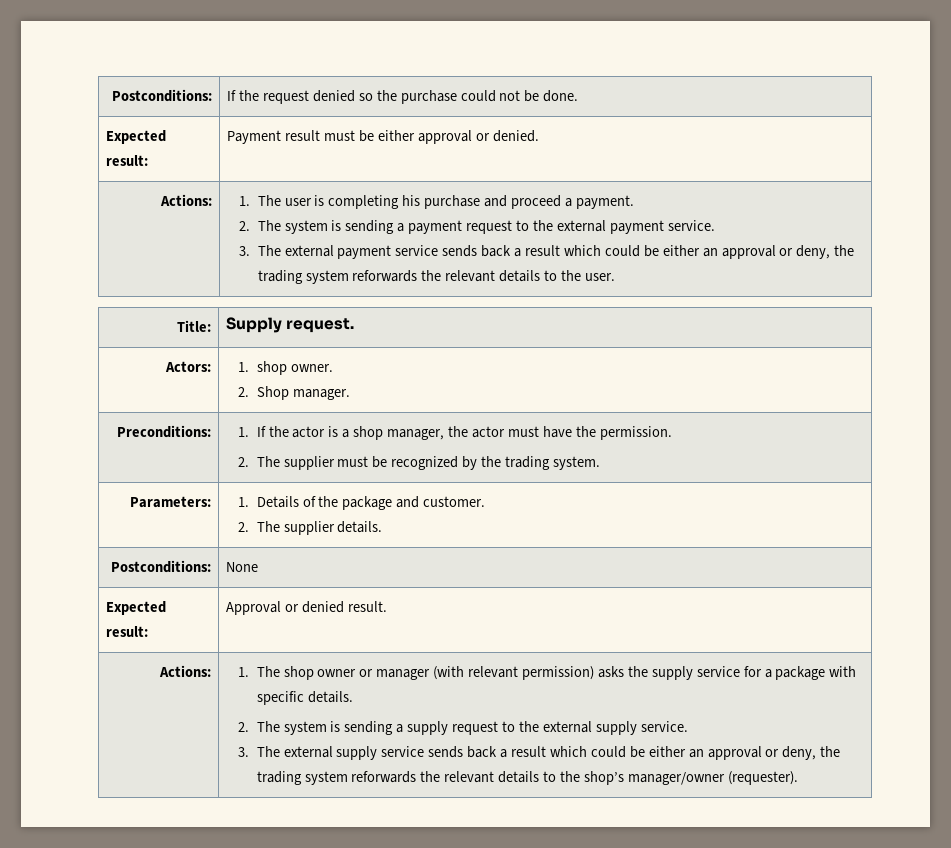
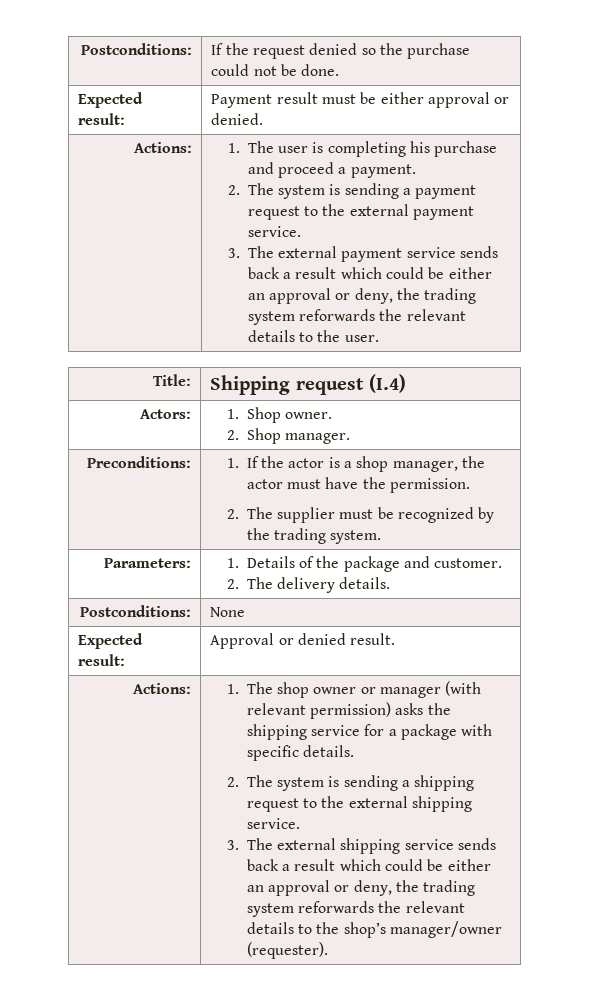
- Title: | Supply request.
+ Title: | Shipping request (I.4)
- Actors: | 1. shop owner.
+ Actors: | 1. Shop owner.
  Parameters: | 1. Details of the package and customer.
- 2. The supplier details.
+ 2. The delivery details.
- 1. The shop owner or manager (with relevant permission) asks the supply service for a package with specific details.
+ 1. The shop owner or manager (with relevant permission) asks the shipping service for a package with specific details.
- 2. The system is sending a supply request to the external supply service.
- 3. The external supply service sends back a result which could be either an approval or deny, the trading system reforwards the relevant details to the shop’s manager/owner (requester).
+ 2. The system is sending a shipping request to the external shipping service.
+ 3. The external shipping service sends back a result which could be either an approval or deny, the trading system reforwards the relevant details to the shop’s manager/owner (requester).

